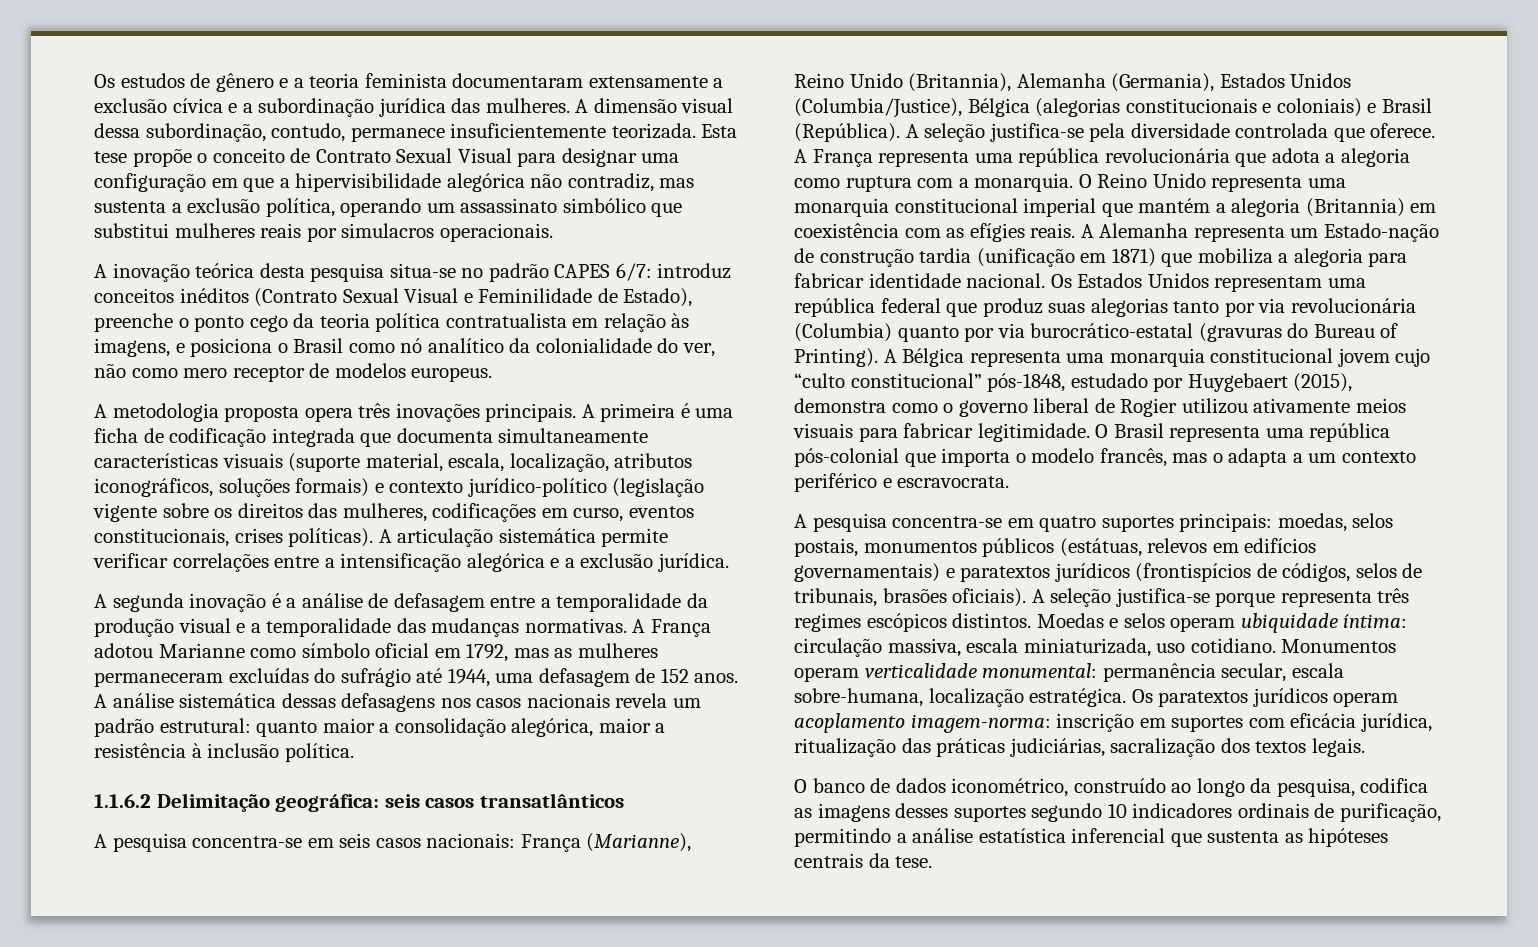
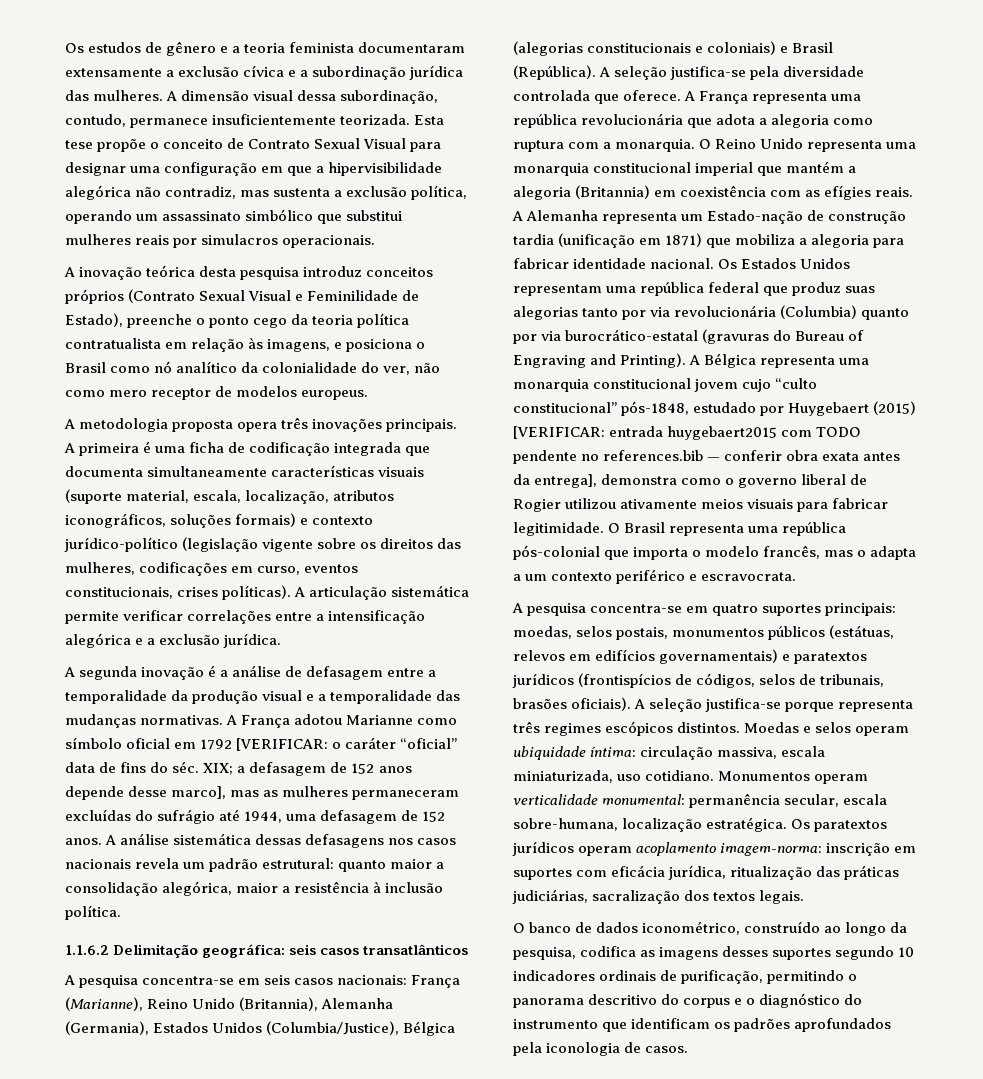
- A inovação teórica desta pesquisa situa-se no padrão CAPES 6/7: introduz conceitos inéditos (Contrato Sexual Visual e Feminilidade de Estado), preenche o ponto cego da teoria política contratualista em relação às imagens, e posiciona o Brasil como nó analítico da colonialidade do ver, não como mero receptor de modelos europeus.
+ A inovação teórica desta pesquisa introduz conceitos próprios (Contrato Sexual Visual e Feminilidade de Estado), preenche o ponto cego da teoria política contratualista em relação às imagens, e posiciona o Brasil como nó analítico da colonialidade do ver, não como mero receptor de modelos europeus.
- A França adotou Marianne como símbolo oficial em 1792, mas as mulheres permaneceram excluídas do sufrágio até 1944, uma defasagem de 152 anos.
+ A França adotou Marianne como símbolo oficial em 1792 [VERIFICAR: o caráter “oficial” data de fins do séc. XIX; a defasagem de 152 anos depende desse marco], mas as mulheres permaneceram excluídas do sufrágio até 1944, uma defasagem de 152 anos.
- Os Estados Unidos representam uma república federal que produz suas alegorias tanto por via revolucionária (Columbia) quanto por via burocrático-estatal (gravuras do Bureau of Printing).
+ Os Estados Unidos representam uma república federal que produz suas alegorias tanto por via revolucionária (Columbia) quanto por via burocrático-estatal (gravuras do Bureau of Engraving and Printing).
- A Bélgica representa uma monarquia constitucional jovem cujo “culto constitucional” pós-1848, estudado por Huygebaert (2015), demonstra como o governo liberal de Rogier utilizou ativamente meios visuais para fabricar legitimidade.
+ A Bélgica representa uma monarquia constitucional jovem cujo “culto constitucional” pós-1848, estudado por Huygebaert (2015) [VERIFICAR: entrada huygebaert2015 com TODO pendente no references.bib — conferir obra exata antes da entrega], demonstra como o governo liberal de Rogier utilizou ativamente meios visuais para fabricar legitimidade.
- O banco de dados iconométrico, construído ao longo da pesquisa, codifica as imagens desses suportes segundo 10 indicadores ordinais de purificação, permitindo a análise estatística inferencial que sustenta as hipóteses centrais da tese.
+ O banco de dados iconométrico, construído ao longo da pesquisa, codifica as imagens desses suportes segundo 10 indicadores ordinais de purificação, permitindo o panorama descritivo do corpus e o diagnóstico do instrumento que identificam os padrões aprofundados pela iconologia de casos.

